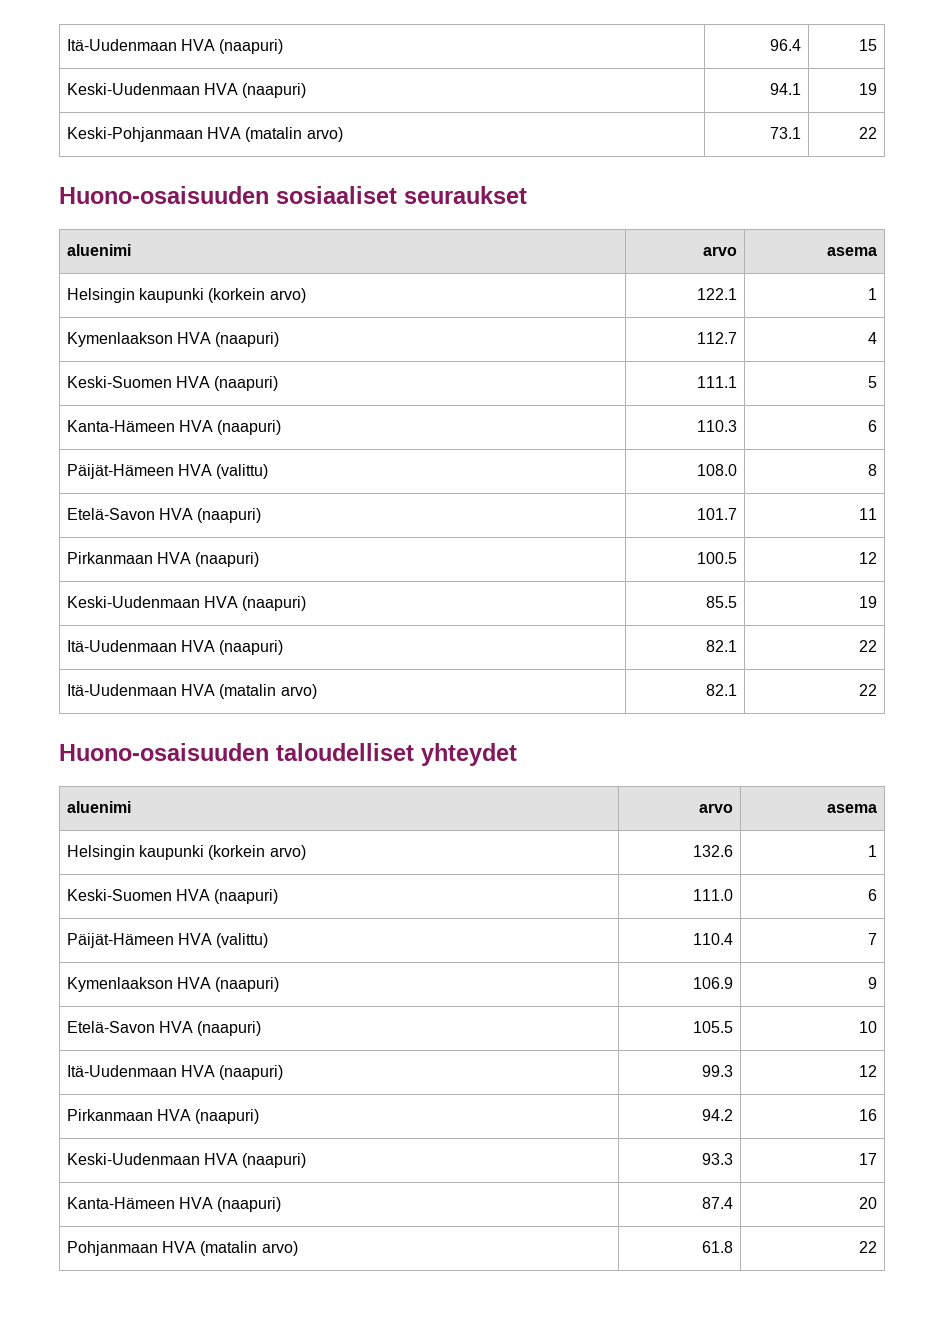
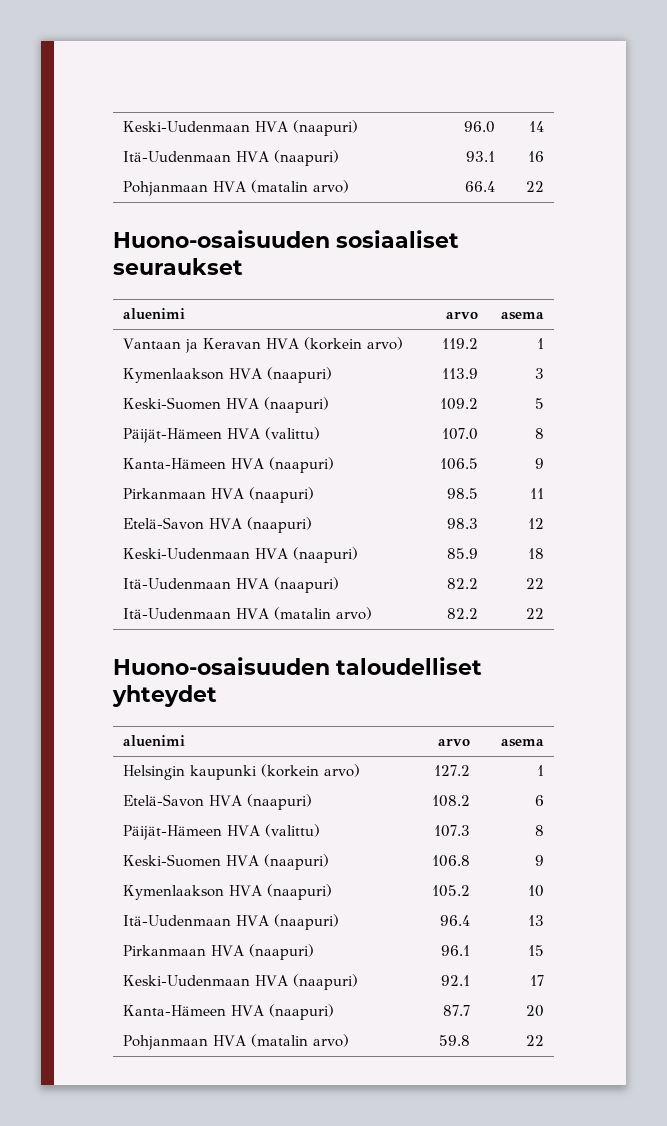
- Itä-Uudenmaan HVA (naapuri) | 96.4 | 15
- Keski-Uudenmaan HVA (naapuri) | 94.1 | 19
- Keski-Pohjanmaan HVA (matalin arvo) | 73.1 | 22
+ Keski-Uudenmaan HVA (naapuri) | 96.0 | 14
+ Itä-Uudenmaan HVA (naapuri) | 93.1 | 16
+ Pohjanmaan HVA (matalin arvo) | 66.4 | 22
- Helsingin kaupunki (korkein arvo) | 122.1 | 1
+ Vantaan ja Keravan HVA (korkein arvo) | 119.2 | 1
- Kymenlaakson HVA (naapuri) | 112.7 | 4
- Keski-Suomen HVA (naapuri) | 111.1 | 5
+ Kymenlaakson HVA (naapuri) | 113.9 | 3
+ Keski-Suomen HVA (naapuri) | 109.2 | 5
- Kanta-Hämeen HVA (naapuri) | 110.3 | 6
- Päijät-Hämeen HVA (valittu) | 108.0 | 8
- Etelä-Savon HVA (naapuri) | 101.7 | 11
- Pirkanmaan HVA (naapuri) | 100.5 | 12
+ Päijät-Hämeen HVA (valittu) | 107.0 | 8
+ Kanta-Hämeen HVA (naapuri) | 106.5 | 9
+ Pirkanmaan HVA (naapuri) | 98.5 | 11
+ Etelä-Savon HVA (naapuri) | 98.3 | 12
- Keski-Uudenmaan HVA (naapuri) | 85.5 | 19
- Itä-Uudenmaan HVA (naapuri) | 82.1 | 22
+ Keski-Uudenmaan HVA (naapuri) | 85.9 | 18
+ Itä-Uudenmaan HVA (naapuri) | 82.2 | 22
- Itä-Uudenmaan HVA (matalin arvo) | 82.1 | 22
+ Itä-Uudenmaan HVA (matalin arvo) | 82.2 | 22
- Helsingin kaupunki (korkein arvo) | 132.6 | 1
- Keski-Suomen HVA (naapuri) | 111.0 | 6
- Päijät-Hämeen HVA (valittu) | 110.4 | 7
- Kymenlaakson HVA (naapuri) | 106.9 | 9
- Etelä-Savon HVA (naapuri) | 105.5 | 10
+ Helsingin kaupunki (korkein arvo) | 127.2 | 1
+ Etelä-Savon HVA (naapuri) | 108.2 | 6
+ Päijät-Hämeen HVA (valittu) | 107.3 | 8
+ Keski-Suomen HVA (naapuri) | 106.8 | 9
+ Kymenlaakson HVA (naapuri) | 105.2 | 10
- Itä-Uudenmaan HVA (naapuri) | 99.3 | 12
- Pirkanmaan HVA (naapuri) | 94.2 | 16
- Keski-Uudenmaan HVA (naapuri) | 93.3 | 17
+ Itä-Uudenmaan HVA (naapuri) | 96.4 | 13
+ Pirkanmaan HVA (naapuri) | 96.1 | 15
+ Keski-Uudenmaan HVA (naapuri) | 92.1 | 17
- Kanta-Hämeen HVA (naapuri) | 87.4 | 20
+ Kanta-Hämeen HVA (naapuri) | 87.7 | 20
- Pohjanmaan HVA (matalin arvo) | 61.8 | 22
+ Pohjanmaan HVA (matalin arvo) | 59.8 | 22

